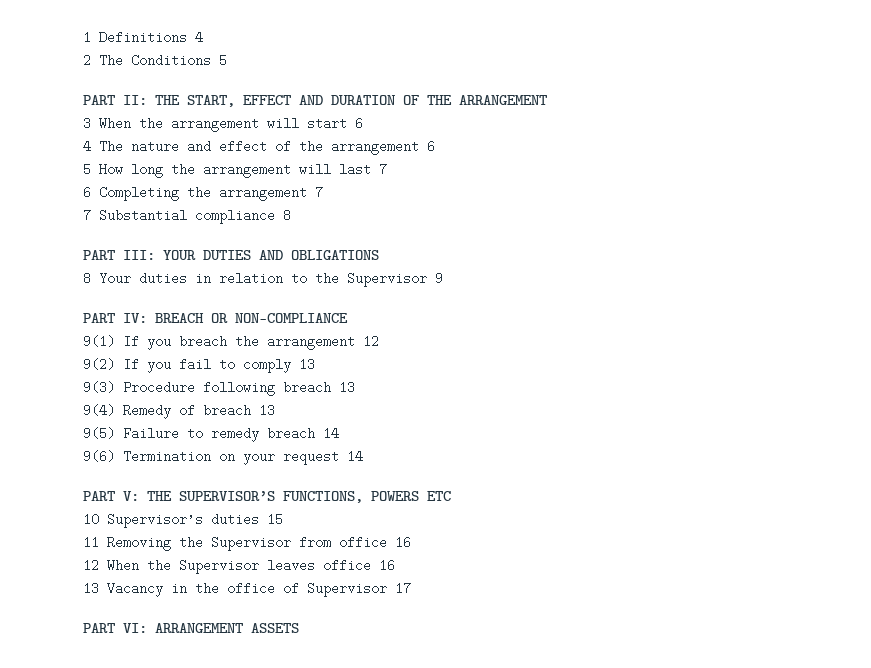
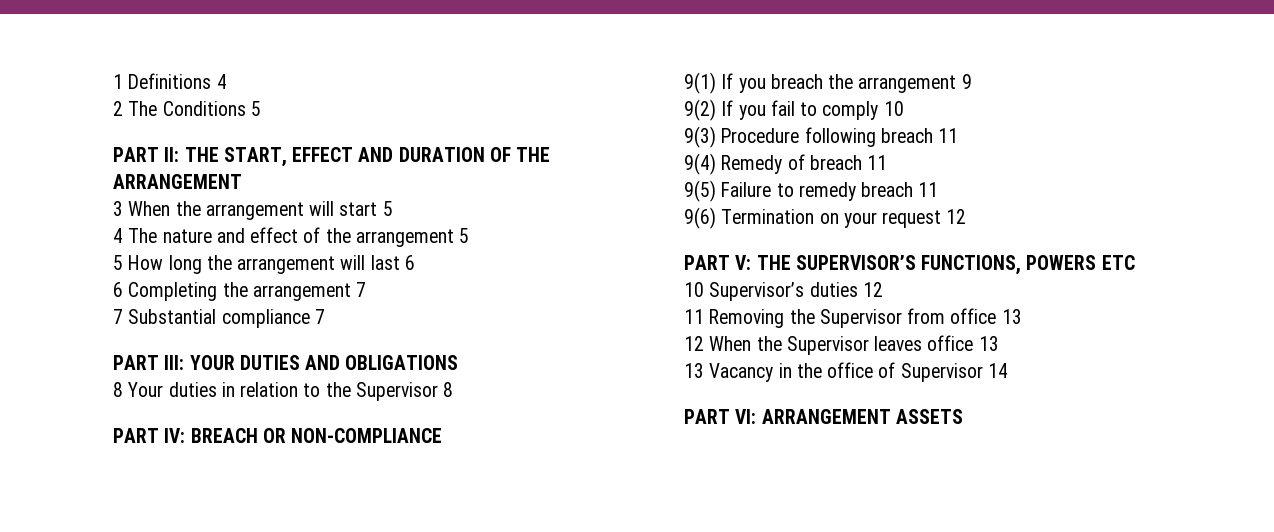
- 3 When the arrangement will start 6
+ 3 When the arrangement will start 5
- 4 The nature and effect of the arrangement 6
+ 4 The nature and effect of the arrangement 5
- 5 How long the arrangement will last 7
+ 5 How long the arrangement will last 6
- 7 Substantial compliance 8
+ 7 Substantial compliance 7
- 8 Your duties in relation to the Supervisor 9
+ 8 Your duties in relation to the Supervisor 8
- 9(1) If you breach the arrangement 12
+ 9(1) If you breach the arrangement 9
- 9(2) If you fail to comply 13
+ 9(2) If you fail to comply 10
- 9(3) Procedure following breach 13
+ 9(3) Procedure following breach 11
- 9(4) Remedy of breach 13
+ 9(4) Remedy of breach 11
- 9(5) Failure to remedy breach 14
+ 9(5) Failure to remedy breach 11
- 9(6) Termination on your request 14
+ 9(6) Termination on your request 12
- 10 Supervisor’s duties 15
+ 10 Supervisor’s duties 12
- 11 Removing the Supervisor from office 16
+ 11 Removing the Supervisor from office 13
- 12 When the Supervisor leaves office 16
+ 12 When the Supervisor leaves office 13
- 13 Vacancy in the office of Supervisor 17
+ 13 Vacancy in the office of Supervisor 14

